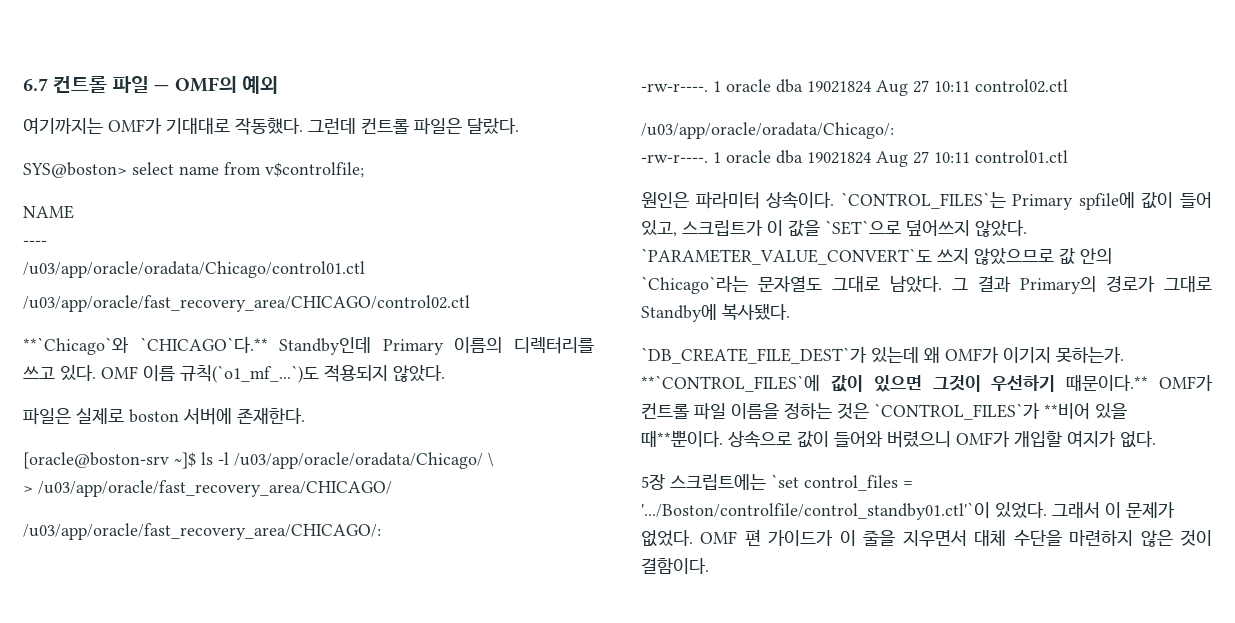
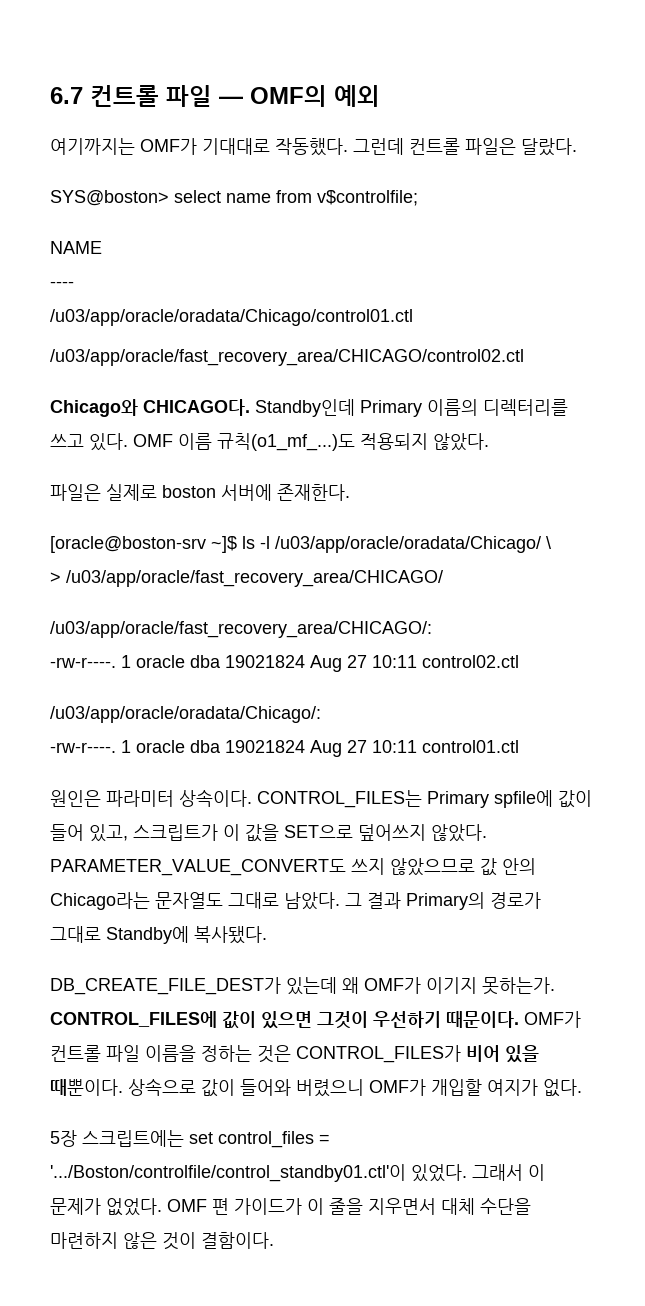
- **`Chicago`와 `CHICAGO`다.** Standby인데 Primary 이름의 디렉터리를 쓰고 있다.
+ Chicago와 CHICAGO다. Standby인데 Primary 이름의 디렉터리를 쓰고 있다.
- OMF 이름 규칙(`o1_mf_...`)도 적용되지 않았다.
+ OMF 이름 규칙(o1_mf_...)도 적용되지 않았다.
- `CONTROL_FILES`는 Primary spfile에 값이 들어 있고, 스크립트가 이 값을 `SET`으로 덮어쓰지 않았다.
+ CONTROL_FILES는 Primary spfile에 값이 들어 있고, 스크립트가 이 값을 SET으로 덮어쓰지 않았다.
- `PARAMETER_VALUE_CONVERT`도 쓰지 않았으므로 값 안의 `Chicago`라는 문자열도 그대로 남았다.
+ PARAMETER_VALUE_CONVERT도 쓰지 않았으므로 값 안의 Chicago라는 문자열도 그대로 남았다.
- `DB_CREATE_FILE_DEST`가 있는데 왜 OMF가 이기지 못하는가.
+ DB_CREATE_FILE_DEST가 있는데 왜 OMF가 이기지 못하는가.
- **`CONTROL_FILES`에 값이 있으면 그것이 우선하기 때문이다.** OMF가 컨트롤 파일 이름을 정하는 것은 `CONTROL_FILES`가 **비어 있을 때**뿐이다.
+ CONTROL_FILES에 값이 있으면 그것이 우선하기 때문이다. OMF가 컨트롤 파일 이름을 정하는 것은 CONTROL_FILES가 비어 있을 때뿐이다.
- 5장 스크립트에는 `set control_files = '.../Boston/controlfile/control_standby01.ctl'`이 있었다.
+ 5장 스크립트에는 set control_files = '.../Boston/controlfile/control_standby01.ctl'이 있었다.

